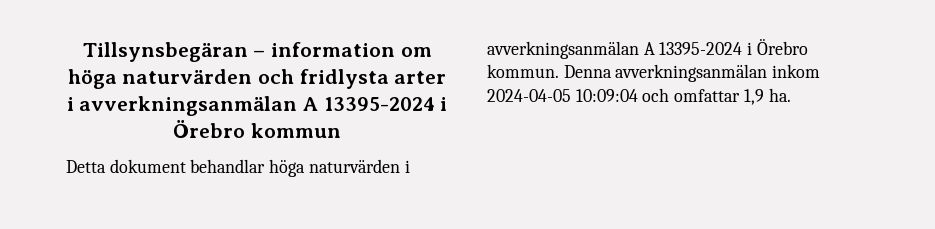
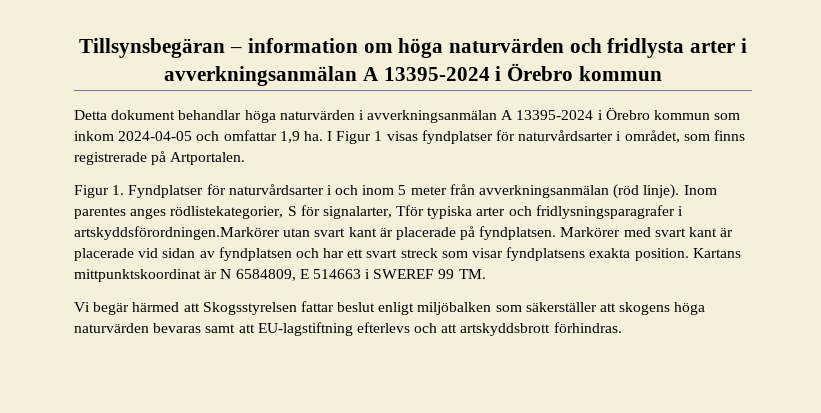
- Detta dokument behandlar höga naturvärden i avverkningsanmälan A 13395-2024 i Örebro kommun. Denna avverkningsanmälan inkom 2024-04-05 10:09:04 och omfattar 1,9 ha.
+ Detta dokument behandlar höga naturvärden i avverkningsanmälan A 13395-2024 i Örebro kommun som inkom 2024-04-05 och omfattar 1,9 ha.
+ I Figur 1 visas fyndplatser för naturvårdsarter i området, som finns registrerade på Artportalen.
+ Figur 1. Fyndplatser för naturvårdsarter i och inom 5 meter från avverkningsanmälan (röd linje). Inom parentes anges rödlistekategorier, S för signalarter, Tför typiska arter och fridlysningsparagrafer i artskyddsförordningen.Markörer utan svart kant är placerade på fyndplatsen. Markörer med svart kant är placerade vid sidan av fyndplatsen och har ett svart streck som visar fyndplatsens exakta position. Kartans mittpunktskoordinat är N 6584809, E 514663 i SWEREF 99 TM.
+ Vi begär härmed att Skogsstyrelsen fattar beslut enligt miljöbalken som säkerställer att skogens höga naturvärden bevaras samt att EU-lagstiftning efterlevs och att artskyddsbrott förhindras.

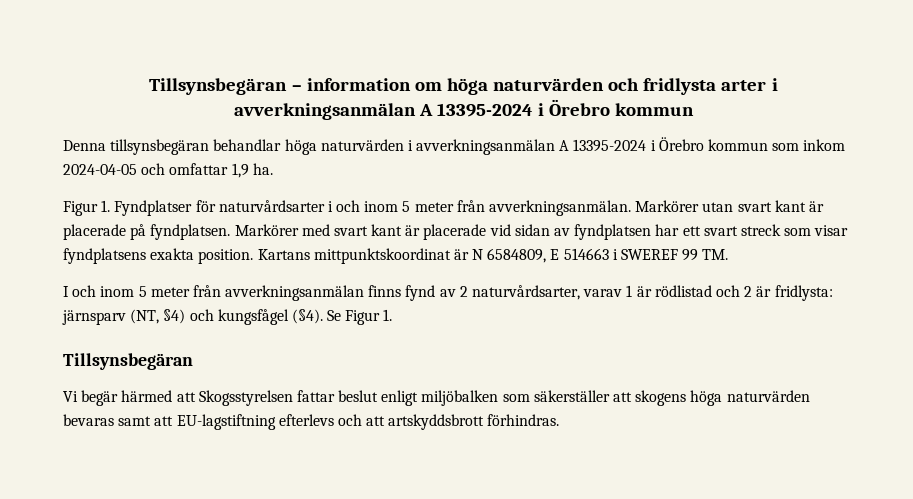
- Detta dokument behandlar höga naturvärden i avverkningsanmälan A 13395-2024 i Örebro kommun som inkom 2024-04-05 och omfattar 1,9 ha. I Figur 1 visas fyndplatser för naturvårdsarter i området, som finns registrerade på Artportalen.
+ Denna tillsynsbegäran behandlar höga naturvärden i avverkningsanmälan A 13395-2024 i Örebro kommun som inkom 2024-04-05 och omfattar 1,9 ha.
- Figur 1. Fyndplatser för naturvårdsarter i och inom 5 meter från avverkningsanmälan (röd linje). Inom parentes anges rödlistekategorier, S för signalarter, Tför typiska arter och fridlysningsparagrafer i artskyddsförordningen.Markörer utan svart kant är placerade på fyndplatsen.
+ Figur 1. Fyndplatser för naturvårdsarter i och inom 5 meter från avverkningsanmälan. Markörer utan svart kant är placerade på fyndplatsen.
- Markörer med svart kant är placerade vid sidan av fyndplatsen och har ett svart streck som visar fyndplatsens exakta position.
+ Markörer med svart kant är placerade vid sidan av fyndplatsen har ett svart streck som visar fyndplatsens exakta position.
+ I och inom 5 meter från avverkningsanmälan finns fynd av 2 naturvårdsarter, varav 1 är rödlistad och 2 är fridlysta: järnsparv (NT, §4) och kungsfågel (§4). Se Figur 1.
+ Tillsynsbegäran

